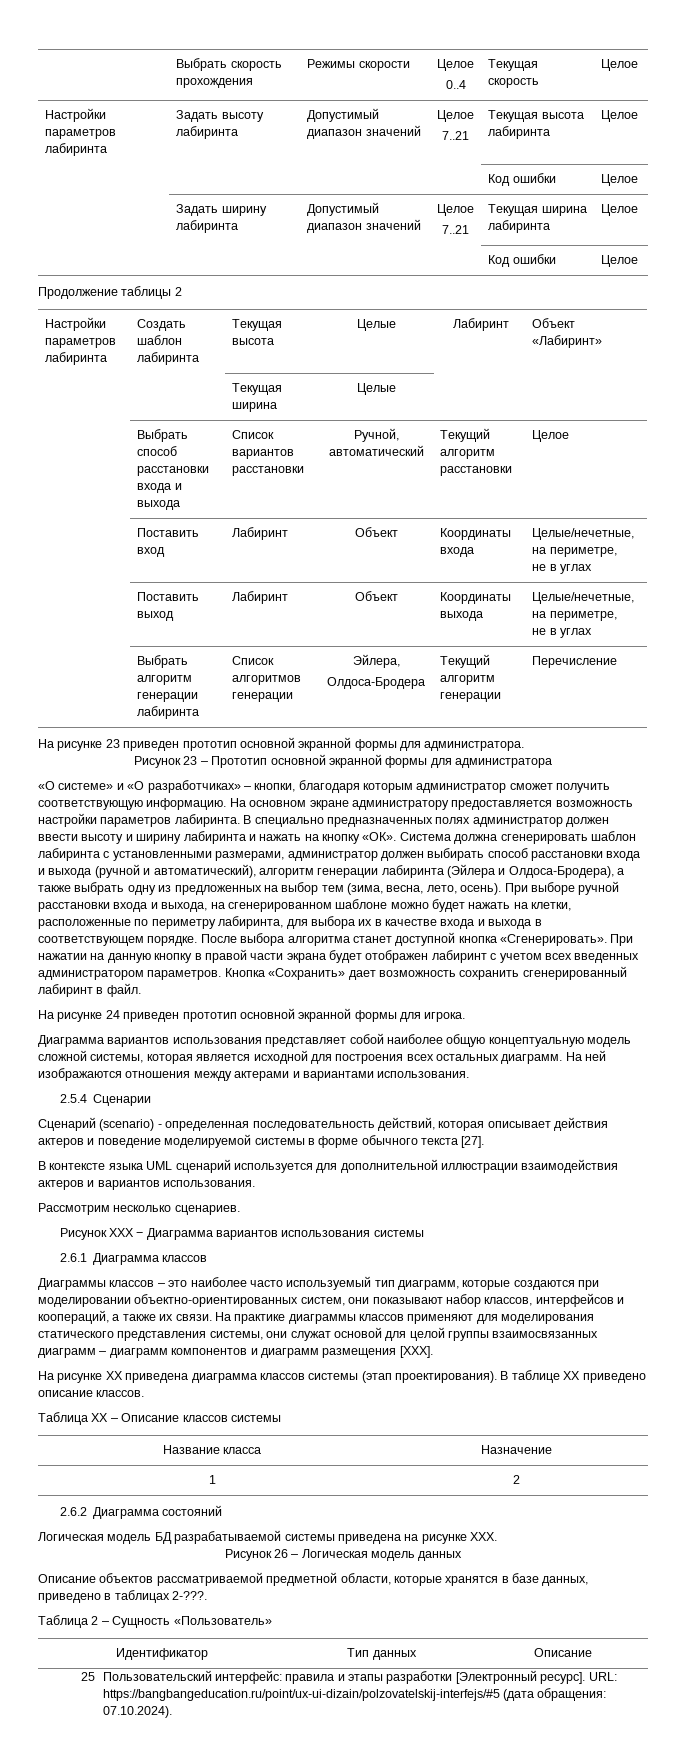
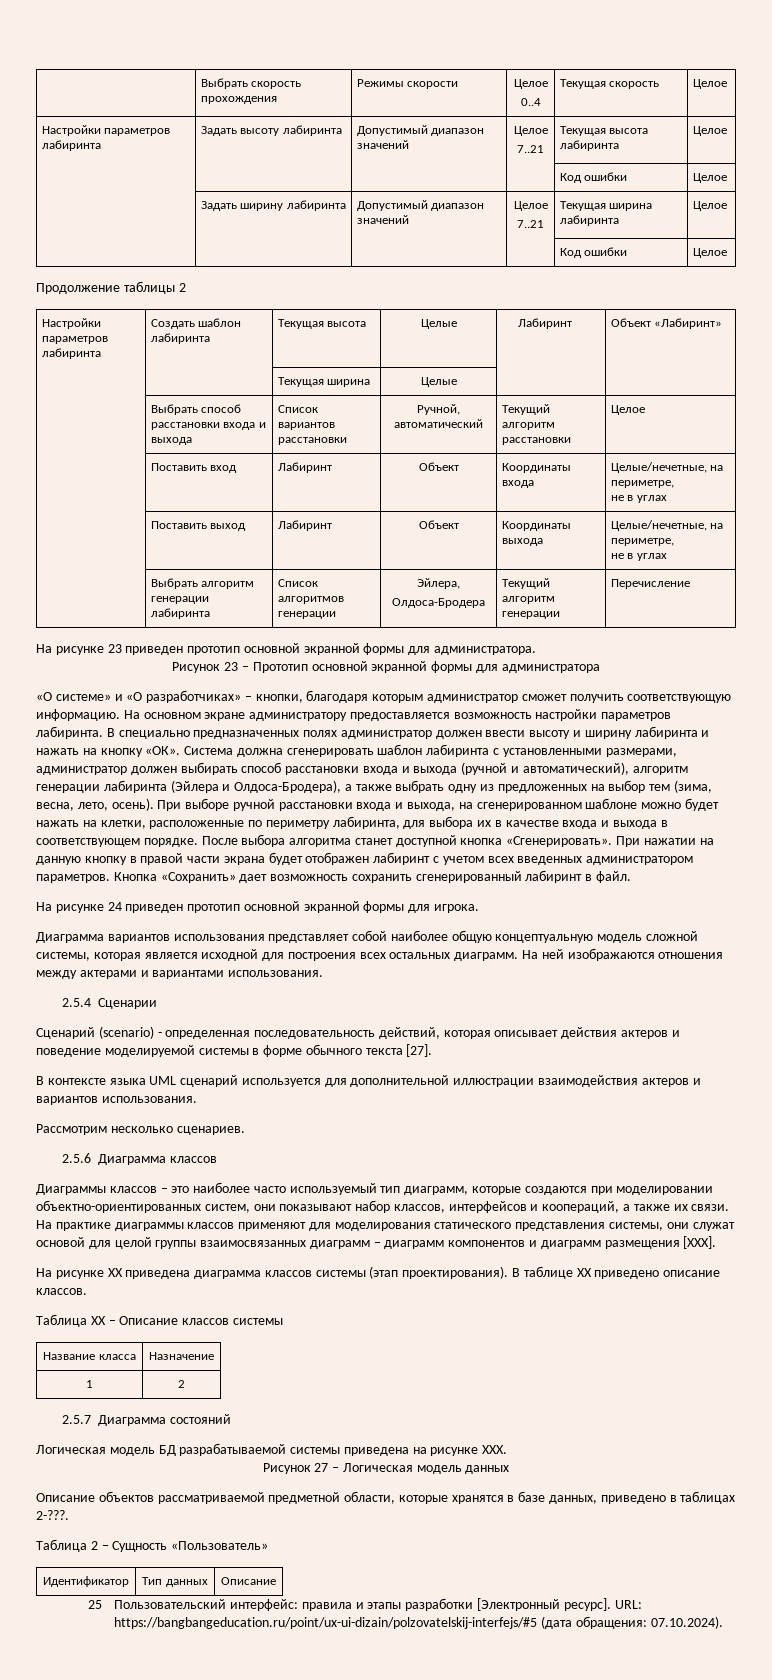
- Рисунок ХХХ − Диаграмма вариантов использования системы
- 2.6.1 Диаграмма классов
+ 2.5.6 Диаграмма классов
- 2.6.2 Диаграмма состояний
+ 2.5.7 Диаграмма состояний
- Рисунок 26 – Логическая модель данных
+ Рисунок 27 – Логическая модель данных

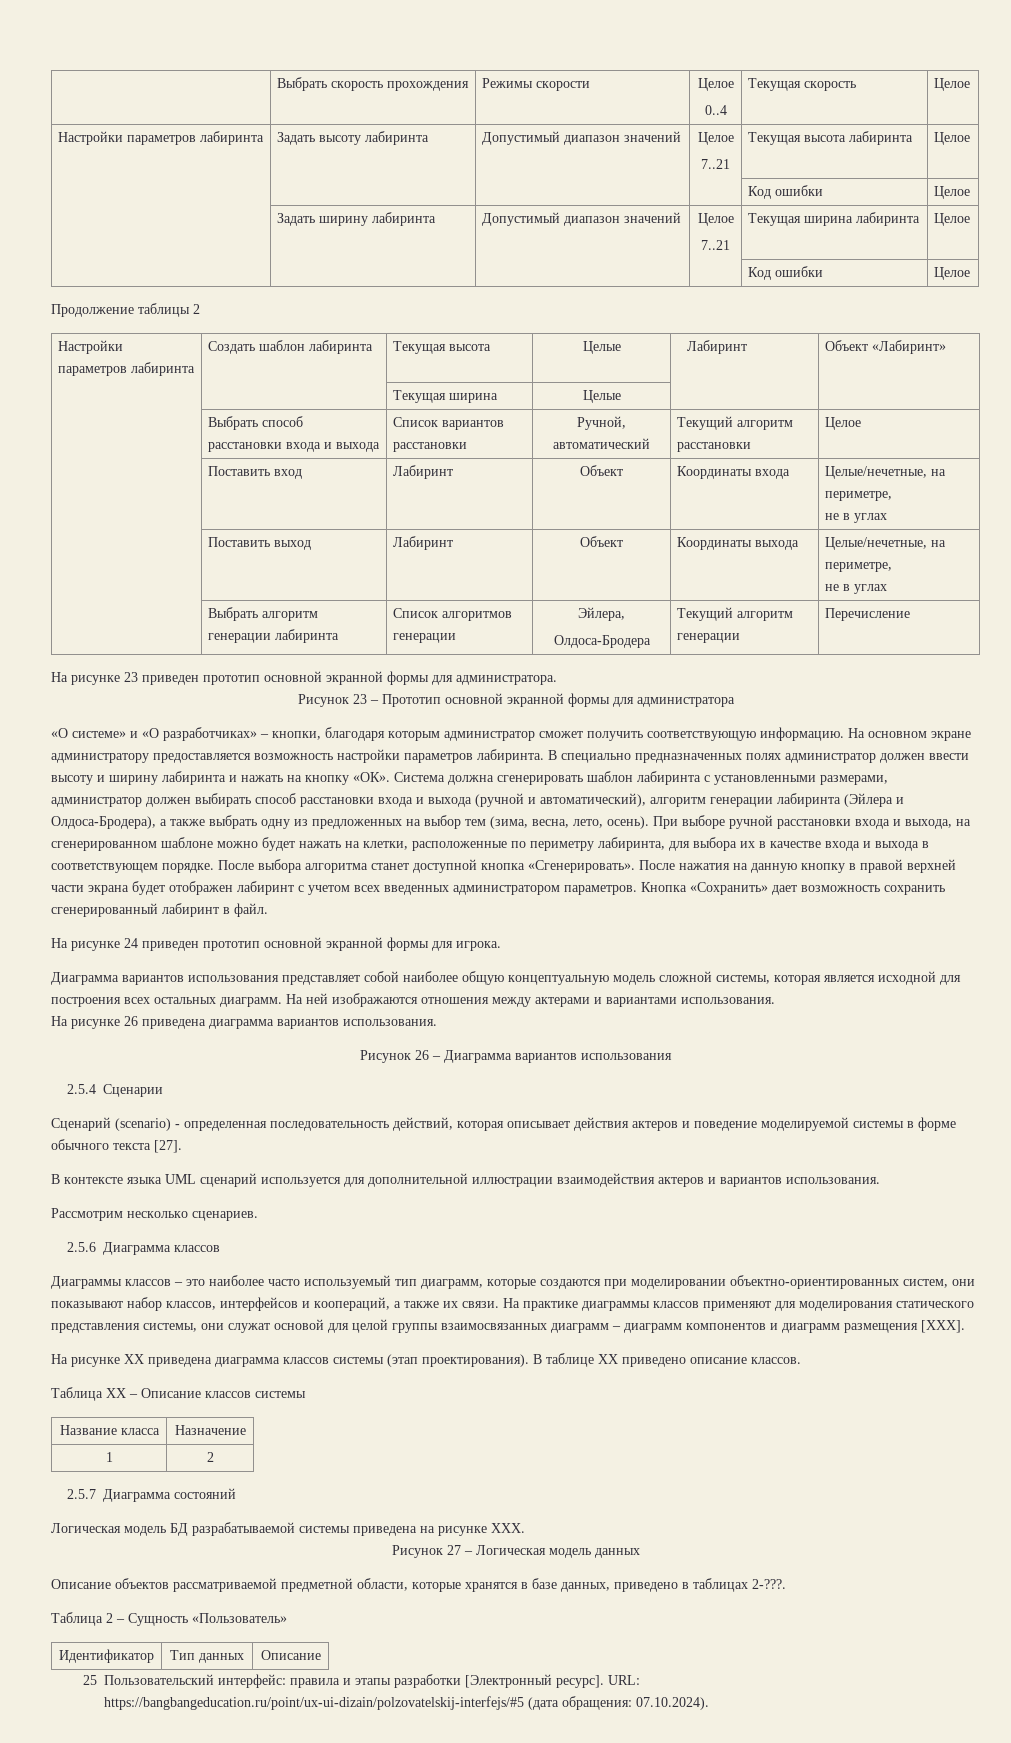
- При нажатии на данную кнопку в правой части экрана будет отображен лабиринт с учетом всех введенных администратором параметров.
+ После нажатия на данную кнопку в правой верхней части экрана будет отображен лабиринт с учетом всех введенных администратором параметров.
+ На рисунке 26 приведена диаграмма вариантов использования.
+ Рисунок 26 – Диаграмма вариантов использования

